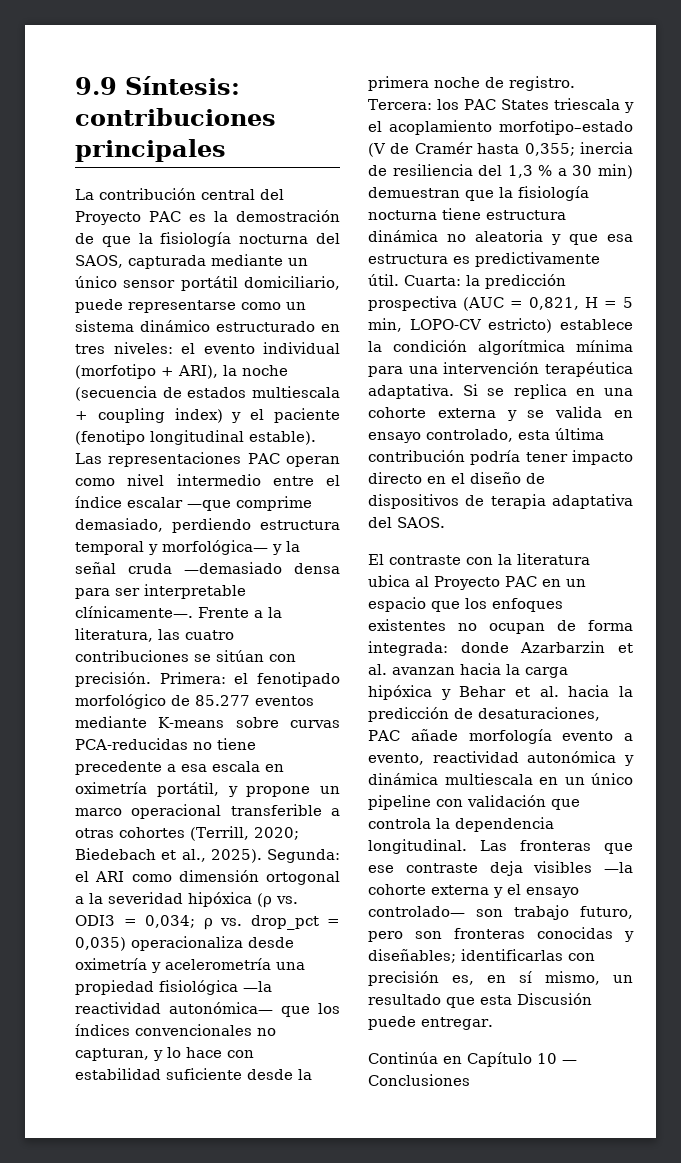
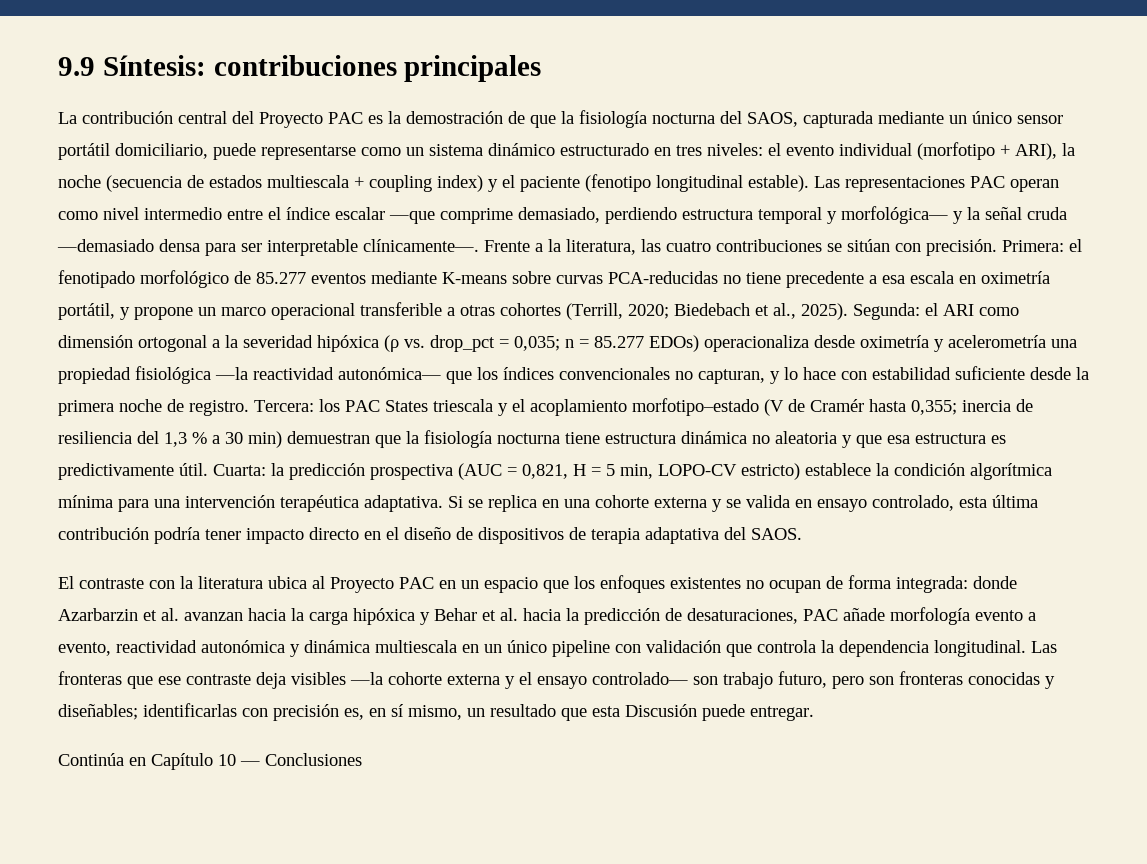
- Segunda: el ARI como dimensión ortogonal a la severidad hipóxica (ρ vs. ODI3 = 0,034; ρ vs. drop_pct = 0,035) operacionaliza desde oximetría y acelerometría una propiedad fisiológica —la reactividad autonómica— que los índices convencionales no capturan, y lo hace con estabilidad suficiente desde la primera noche de registro.
+ Segunda: el ARI como dimensión ortogonal a la severidad hipóxica (ρ vs. drop_pct = 0,035; n = 85.277 EDOs) operacionaliza desde oximetría y acelerometría una propiedad fisiológica —la reactividad autonómica— que los índices convencionales no capturan, y lo hace con estabilidad suficiente desde la primera noche de registro.

